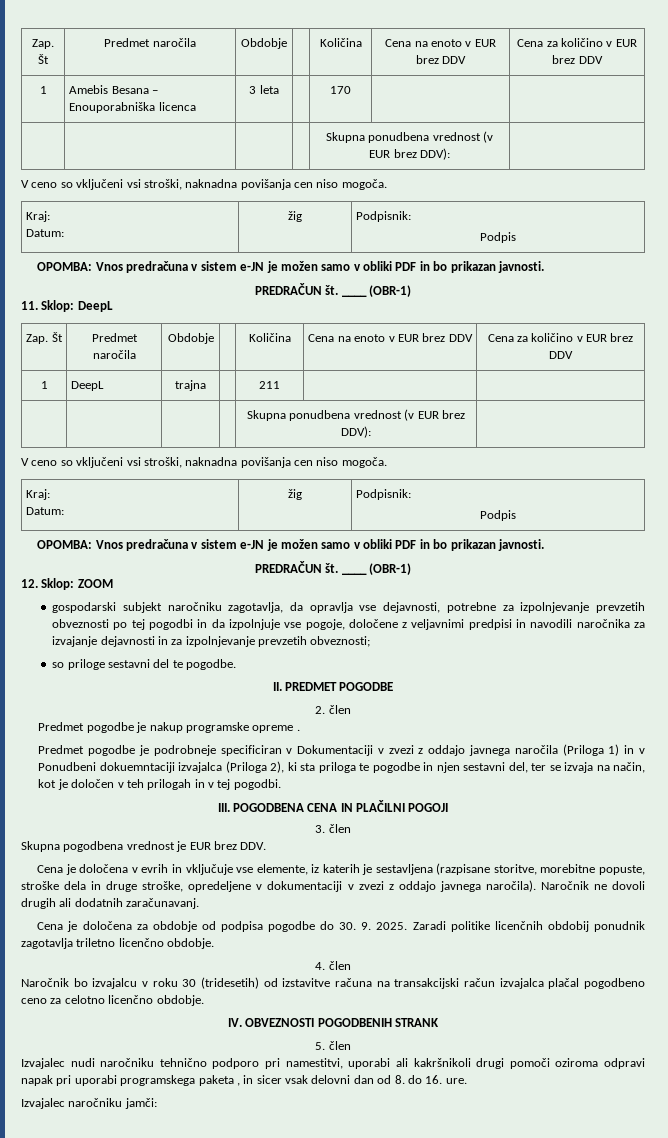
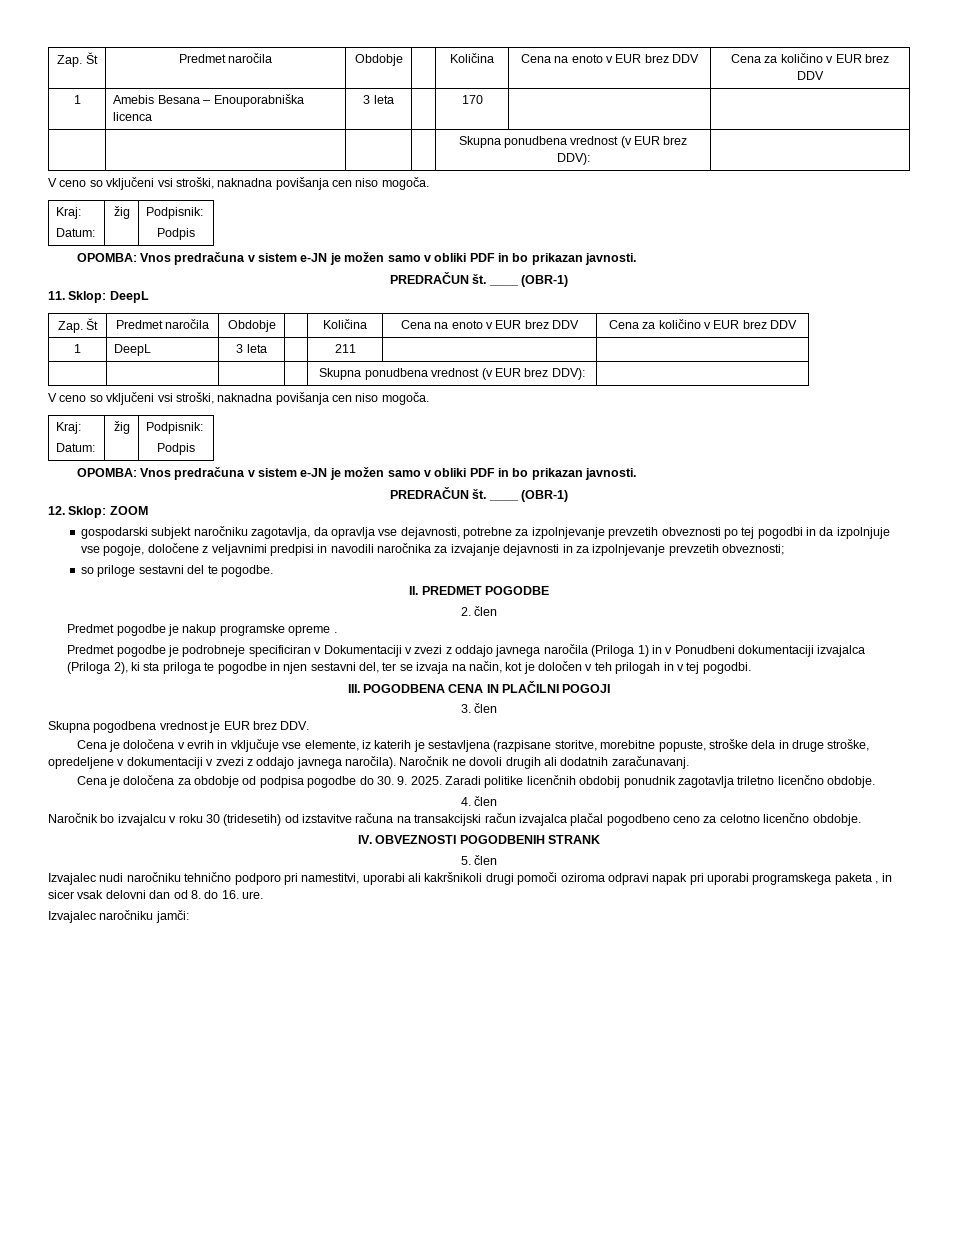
- 1 | DeepL | trajna | | 211 | |
+ 1 | DeepL | 3 leta | | 211 | |
- Predmet pogodbe je podrobneje specificiran v Dokumentaciji v zvezi z oddajo javnega naročila (Priloga 1) in v Ponudbeni dokuemntaciji izvajalca (Priloga 2), ki sta priloga te pogodbe in njen sestavni del, ter se izvaja na način, kot je določen v teh prilogah in v tej pogodbi.
+ Predmet pogodbe je podrobneje specificiran v Dokumentaciji v zvezi z oddajo javnega naročila (Priloga 1) in v Ponudbeni dokumentaciji izvajalca (Priloga 2), ki sta priloga te pogodbe in njen sestavni del, ter se izvaja na način, kot je določen v teh prilogah in v tej pogodbi.

